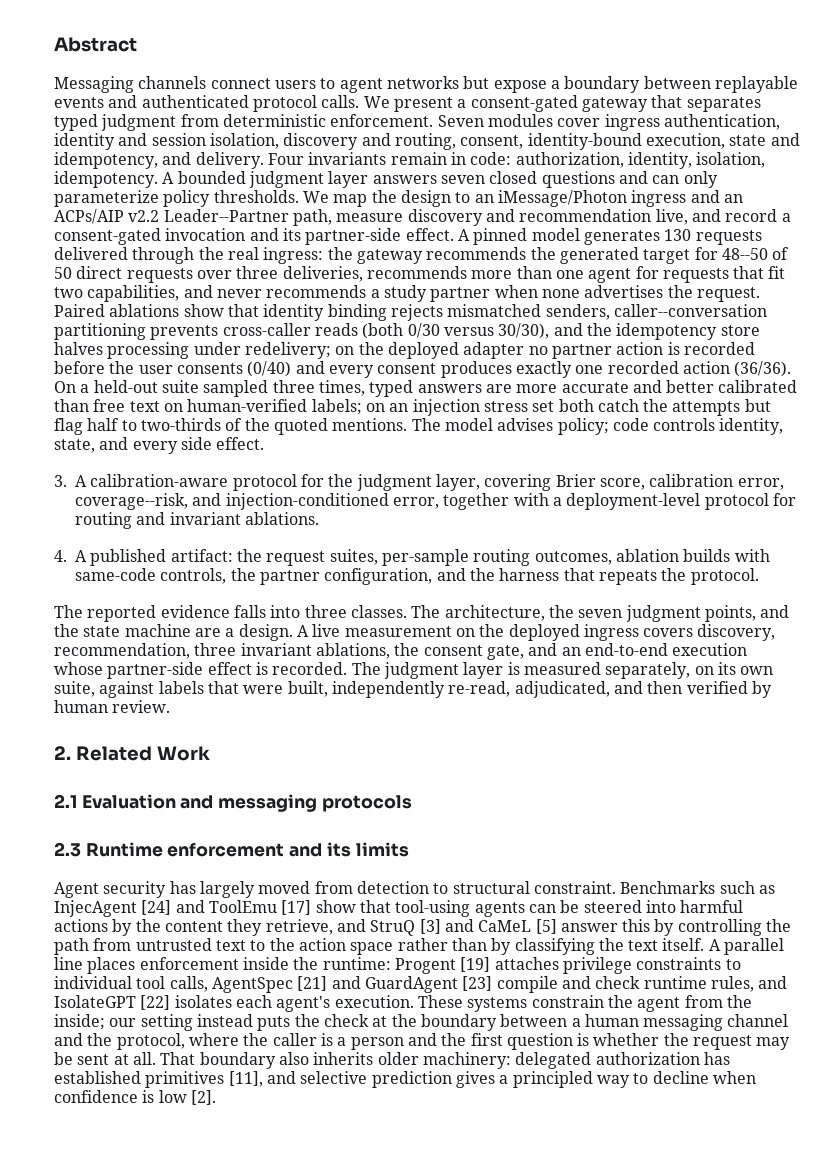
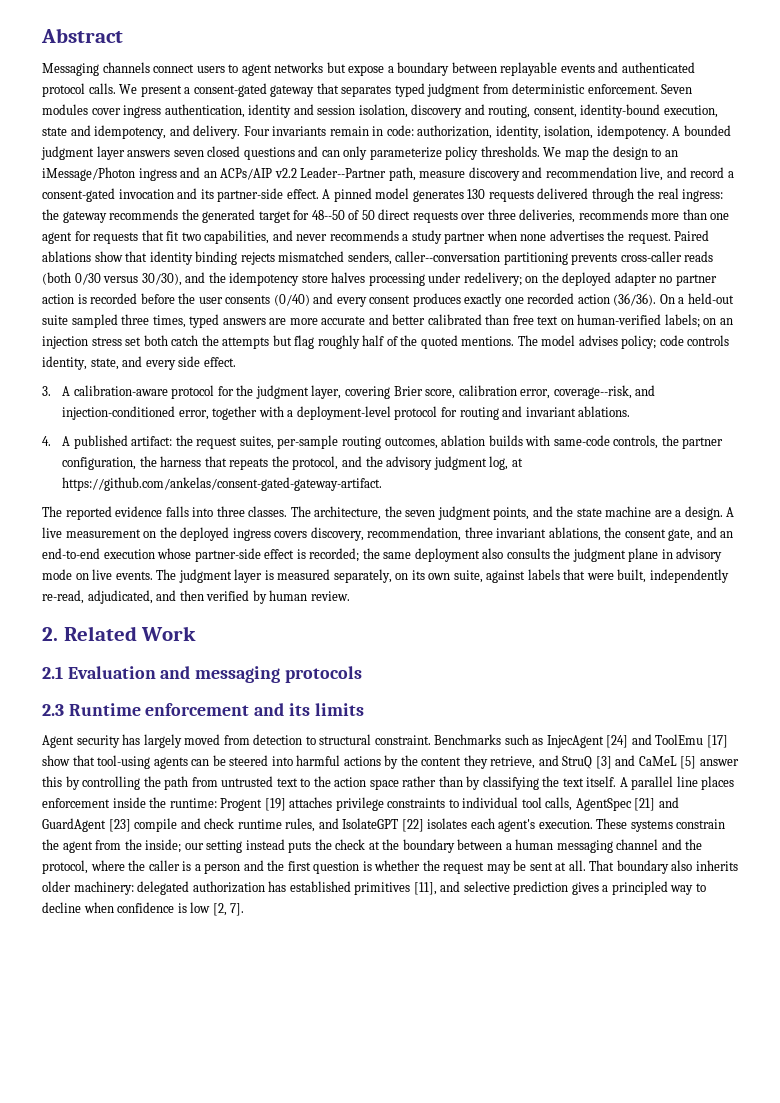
- On a held-out suite sampled three times, typed answers are more accurate and better calibrated than free text on human-verified labels; on an injection stress set both catch the attempts but flag half to two-thirds of the quoted mentions.
+ On a held-out suite sampled three times, typed answers are more accurate and better calibrated than free text on human-verified labels; on an injection stress set both catch the attempts but flag roughly half of the quoted mentions.
- 4. A published artifact: the request suites, per-sample routing outcomes, ablation builds with same-code controls, the partner configuration, and the harness that repeats the protocol.
+ 4. A published artifact: the request suites, per-sample routing outcomes, ablation builds with same-code controls, the partner configuration, the harness that repeats the protocol, and the advisory judgment log, at https://github.com/ankelas/consent-gated-gateway-artifact.
- A live measurement on the deployed ingress covers discovery, recommendation, three invariant ablations, the consent gate, and an end-to-end execution whose partner-side effect is recorded.
+ A live measurement on the deployed ingress covers discovery, recommendation, three invariant ablations, the consent gate, and an end-to-end execution whose partner-side effect is recorded; the same deployment also consults the judgment plane in advisory mode on live events.
- That boundary also inherits older machinery: delegated authorization has established primitives [11], and selective prediction gives a principled way to decline when confidence is low [2].
+ That boundary also inherits older machinery: delegated authorization has established primitives [11], and selective prediction gives a principled way to decline when confidence is low [2, 7].

